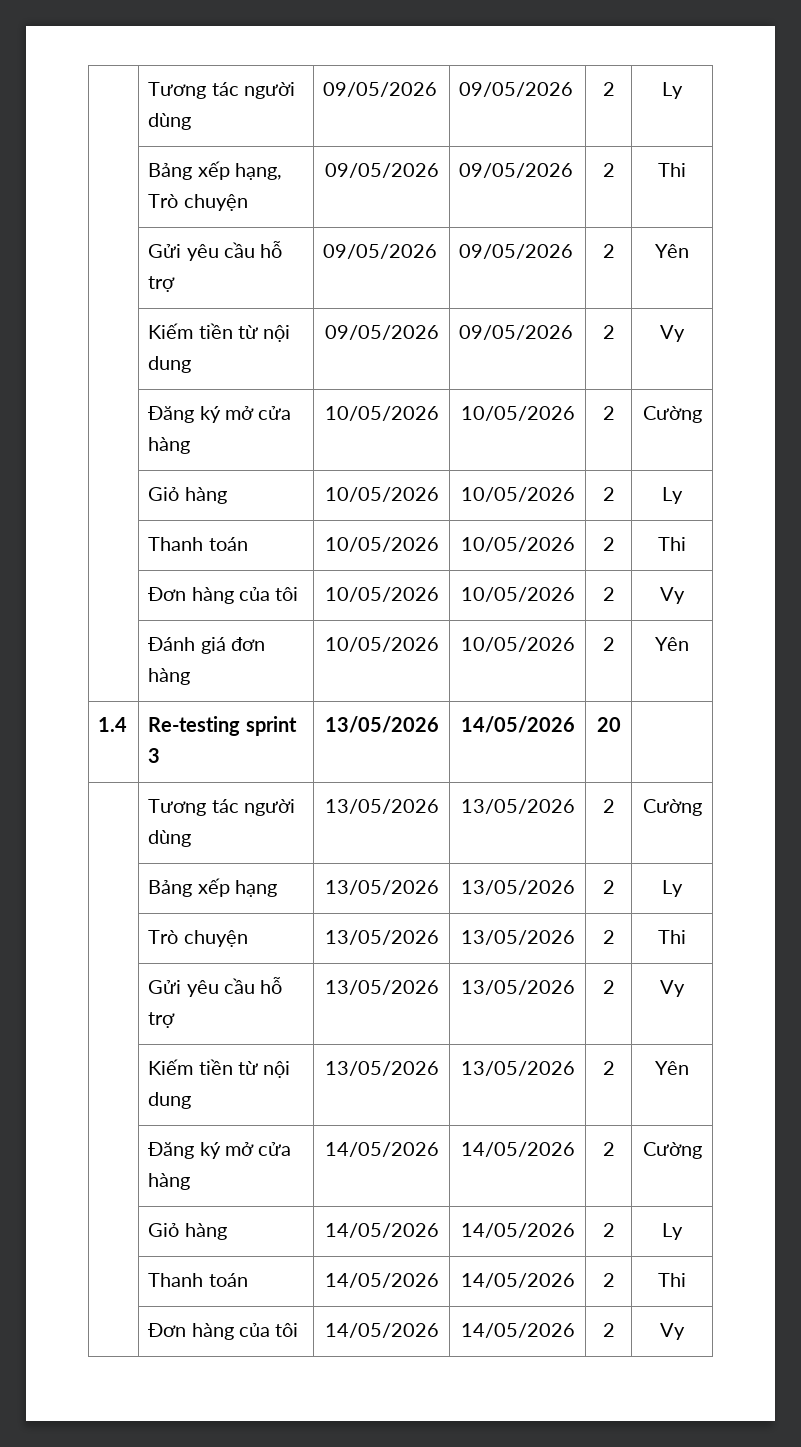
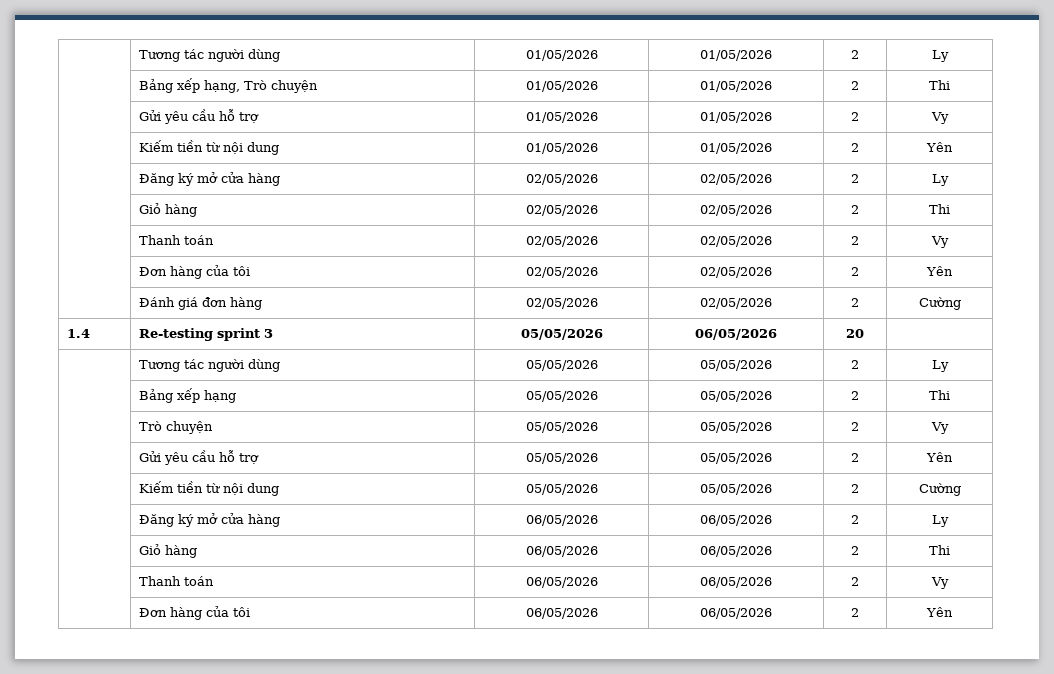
- | Tương tác người dùng | 09/05/2026 | 09/05/2026 | 2 | Ly
+ | Tương tác người dùng | 01/05/2026 | 01/05/2026 | 2 | Ly
- | Bảng xếp hạng, Trò chuyện | 09/05/2026 | 09/05/2026 | 2 | Thi
- | Gửi yêu cầu hỗ trợ | 09/05/2026 | 09/05/2026 | 2 | Yên
+ | Bảng xếp hạng, Trò chuyện | 01/05/2026 | 01/05/2026 | 2 | Thi
+ | Gửi yêu cầu hỗ trợ | 01/05/2026 | 01/05/2026 | 2 | Vy
+ | Kiếm tiền từ nội dung | 01/05/2026 | 01/05/2026 | 2 | Yên
+ | Đăng ký mở cửa hàng | 02/05/2026 | 02/05/2026 | 2 | Ly
+ | Giỏ hàng | 02/05/2026 | 02/05/2026 | 2 | Thi
+ | Thanh toán | 02/05/2026 | 02/05/2026 | 2 | Vy
+ | Đơn hàng của tôi | 02/05/2026 | 02/05/2026 | 2 | Yên
+ | Đánh giá đơn hàng | 02/05/2026 | 02/05/2026 | 2 | Cường
+ 1.4 | Re-testing sprint 3 | 05/05/2026 | 06/05/2026 | 20 |
+ | Tương tác người dùng | 05/05/2026 | 05/05/2026 | 2 | Ly
+ | Bảng xếp hạng | 05/05/2026 | 05/05/2026 | 2 | Thi
+ | Trò chuyện | 05/05/2026 | 05/05/2026 | 2 | Vy
+ | Gửi yêu cầu hỗ trợ | 05/05/2026 | 05/05/2026 | 2 | Yên
- | Kiếm tiền từ nội dung | 09/05/2026 | 09/05/2026 | 2 | Vy
- | Đăng ký mở cửa hàng | 10/05/2026 | 10/05/2026 | 2 | Cường
- | Giỏ hàng | 10/05/2026 | 10/05/2026 | 2 | Ly
- | Thanh toán | 10/05/2026 | 10/05/2026 | 2 | Thi
- | Đơn hàng của tôi | 10/05/2026 | 10/05/2026 | 2 | Vy
- | Đánh giá đơn hàng | 10/05/2026 | 10/05/2026 | 2 | Yên
- 1.4 | Re-testing sprint 3 | 13/05/2026 | 14/05/2026 | 20 |
- | Tương tác người dùng | 13/05/2026 | 13/05/2026 | 2 | Cường
- | Bảng xếp hạng | 13/05/2026 | 13/05/2026 | 2 | Ly
- | Trò chuyện | 13/05/2026 | 13/05/2026 | 2 | Thi
- | Gửi yêu cầu hỗ trợ | 13/05/2026 | 13/05/2026 | 2 | Vy
- | Kiếm tiền từ nội dung | 13/05/2026 | 13/05/2026 | 2 | Yên
- | Đăng ký mở cửa hàng | 14/05/2026 | 14/05/2026 | 2 | Cường
- | Giỏ hàng | 14/05/2026 | 14/05/2026 | 2 | Ly
- | Thanh toán | 14/05/2026 | 14/05/2026 | 2 | Thi
- | Đơn hàng của tôi | 14/05/2026 | 14/05/2026 | 2 | Vy
+ | Kiếm tiền từ nội dung | 05/05/2026 | 05/05/2026 | 2 | Cường
+ | Đăng ký mở cửa hàng | 06/05/2026 | 06/05/2026 | 2 | Ly
+ | Giỏ hàng | 06/05/2026 | 06/05/2026 | 2 | Thi
+ | Thanh toán | 06/05/2026 | 06/05/2026 | 2 | Vy
+ | Đơn hàng của tôi | 06/05/2026 | 06/05/2026 | 2 | Yên

